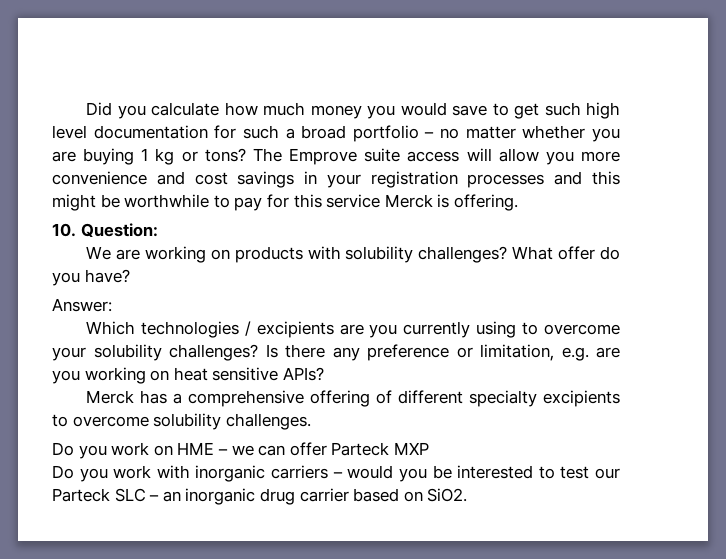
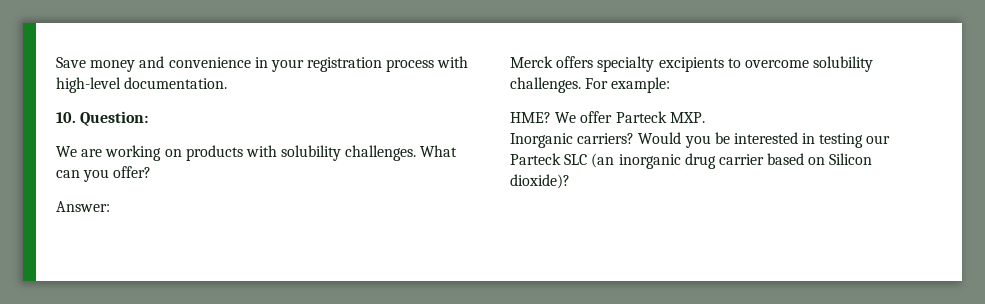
- Did you calculate how much money you would save to get such high level documentation for such a broad portfolio – no matter whether you are buying 1 kg or tons? The Emprove suite access will allow you more convenience and cost savings in your registration processes and this might be worthwhile to pay for this service Merck is offering.
+ Save money and convenience in your registration process with high-level documentation.
- We are working on products with solubility challenges? What offer do you have?
+ We are working on products with solubility challenges. What can you offer?
  Answer:
- Which technologies / excipients are you currently using to overcome your solubility challenges? Is there any preference or limitation, e.g. are you working on heat sensitive APIs?
- Merck has a comprehensive offering of different specialty excipients to overcome solubility challenges.
- Do you work on HME – we can offer Parteck MXP
- Do you work with inorganic carriers – would you be interested to test our Parteck SLC – an inorganic drug carrier based on SiO2.
+ Merck offers specialty excipients to overcome solubility challenges. For example:
+ HME? We offer Parteck MXP.
+ Inorganic carriers? Would you be interested in testing our Parteck SLC (an inorganic drug carrier based on Silicon dioxide)?

